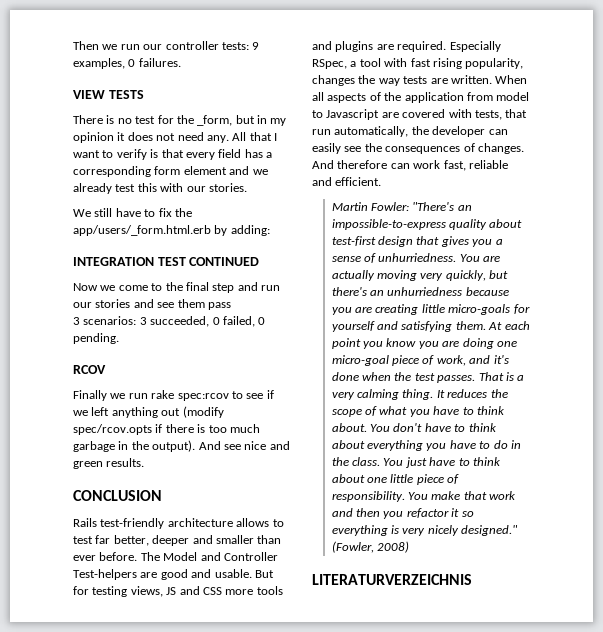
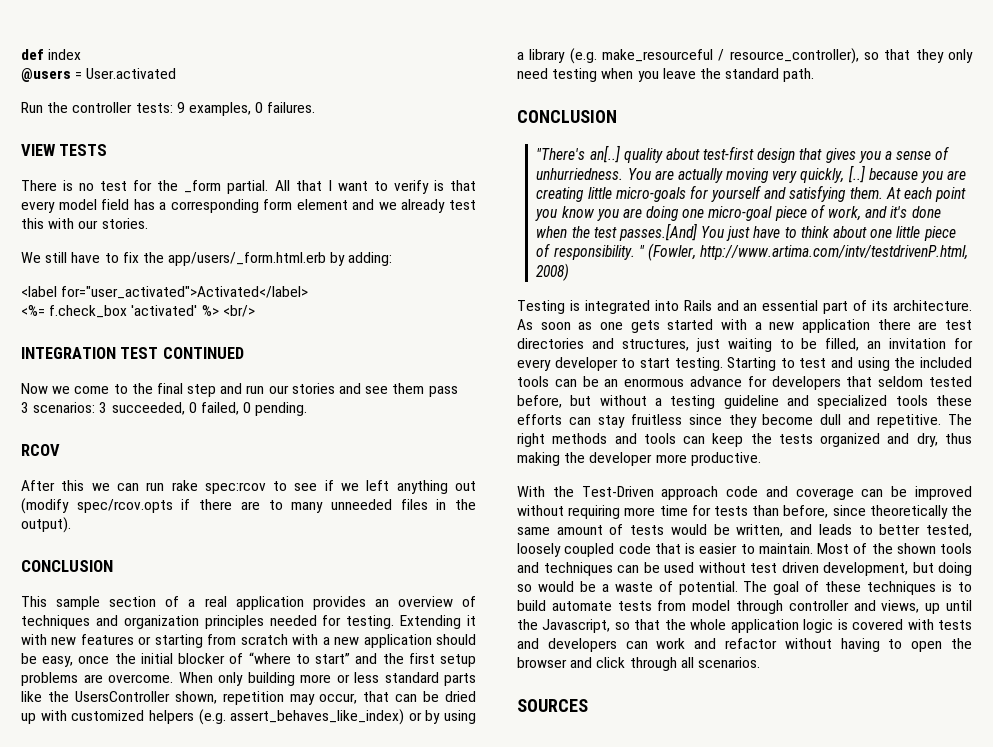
- Then we run our controller tests: 9 examples, 0 failures.
+ def index
+ @users = User.activated
+ Run the controller tests: 9 examples, 0 failures.
- There is no test for the _form, but in my opinion it does not need any.
+ There is no test for the _form partial.
- All that I want to verify is that every field has a corresponding form element and we already test this with our stories.
+ All that I want to verify is that every model field has a corresponding form element and we already test this with our stories.
+ <label for="user_activated">Activated</label>
+ <%= f.check_box 'activated' %> <br/>
- Finally we run rake spec:rcov to see if we left anything out (modify spec/rcov.opts if there is too much garbage in the output). And see nice and green results.
+ After this we can run rake spec:rcov to see if we left anything out (modify spec/rcov.opts if there are to many unneeded files in the output).
  CONCLUSION
- Rails test-friendly architecture allows to test far better, deeper and smaller than ever before. The Model and Controller Test-helpers are good and usable. But for testing views, JS and CSS more tools and plugins are required. Especially RSpec, a tool with fast rising popularity, changes the way tests are written. When all aspects of the application from model to Javascript are covered with tests, that run automatically, the developer can easily see the consequences of changes. And therefore can work fast, reliable and efficient.
- Martin Fowler: "There's an impossible-to-express quality about test-first design that gives you a sense of unhurriedness.
+ This sample section of a real application provides an overview of techniques and organization principles needed for testing. Extending it with new features or starting from scratch with a new application should be easy, once the initial blocker of “where to start” and the first setup problems are overcome. When only building more or less standard parts like the UsersController shown, repetition may occur, that can be dried up with customized helpers (e.g. assert_behaves_like_index) or by using a library (e.g. make_resourceful / resource_controller), so that they only need testing when you leave the standard path.
+ CONCLUSION
+ "There's an[..] quality about test-first design that gives you a sense of unhurriedness.
- You are actually moving very quickly, but there's an unhurriedness because you are creating little micro-goals for yourself and satisfying them.
+ You are actually moving very quickly, [..] because you are creating little micro-goals for yourself and satisfying them.
- At each point you know you are doing one micro-goal piece of work, and it's done when the test passes. That is a very calming thing. It reduces the scope of what you have to think about. You don't have to think about everything you have to do in the class. You just have to think about one little piece of responsibility.
+ At each point you know you are doing one micro-goal piece of work, and it's done when the test passes.[And] You just have to think about one little piece of responsibility.
- You make that work and then you refactor it so everything is very nicely designed." (Fowler, 2008)
- LITERATURVERZEICHNIS
+ " (Fowler, http://www.artima.com/intv/testdrivenP.html, 2008)
+ Testing is integrated into Rails and an essential part of its architecture. As soon as one gets started with a new application there are test directories and structures, just waiting to be filled, an invitation for every developer to start testing. Starting to test and using the included tools can be an enormous advance for developers that seldom tested before, but without a testing guideline and specialized tools these efforts can stay fruitless since they become dull and repetitive. The right methods and tools can keep the tests organized and dry, thus making the developer more productive.
+ With the Test-Driven approach code and coverage can be improved without requiring more time for tests than before, since theoretically the same amount of tests would be written, and leads to better tested, loosely coupled code that is easier to maintain. Most of the shown tools and techniques can be used without test driven development, but doing so would be a waste of potential. The goal of these techniques is to build automate tests from model through controller and views, up until the Javascript, so that the whole application logic is covered with tests and developers can work and refactor without having to open the browser and click through all scenarios.
+ SOURCES

